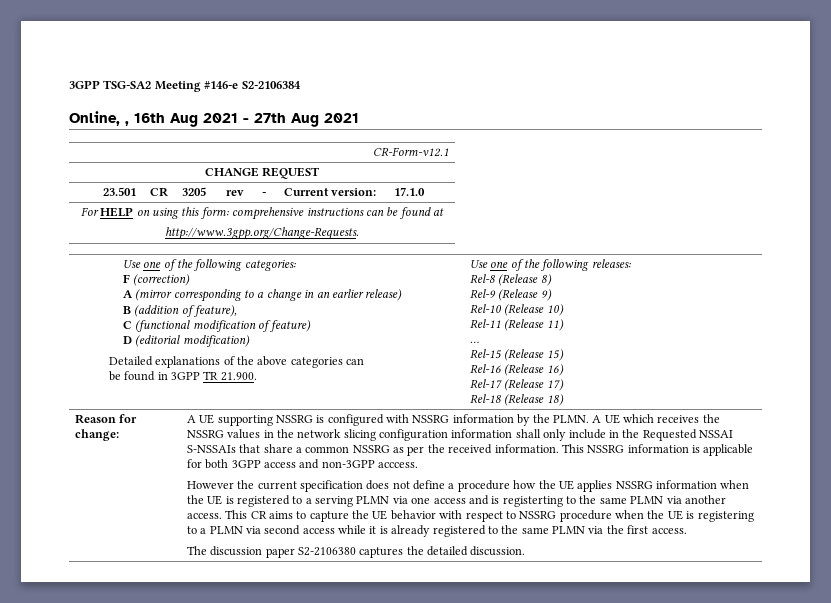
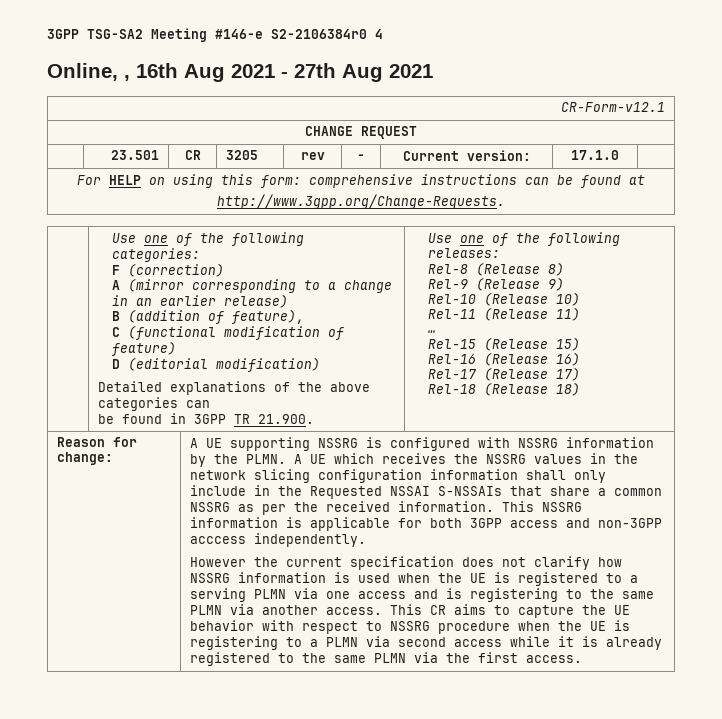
- 3GPP TSG-SA2 Meeting #146-e S2-2106384
+ 3GPP TSG-SA2 Meeting #146-e S2-2106384r0 4
- This NSSRG information is applicable for both 3GPP access and non-3GPP acccess.
+ This NSSRG information is applicable for both 3GPP access and non-3GPP acccess independently.
- However the current specification does not define a procedure how the UE applies NSSRG information when the UE is registered to a serving PLMN via one access and is registerting to the same PLMN via another access.
+ However the current specification does not clarify how NSSRG information is used when the UE is registered to a serving PLMN via one access and is registering to the same PLMN via another access.
- The discussion paper S2-2106380 captures the detailed discussion.

